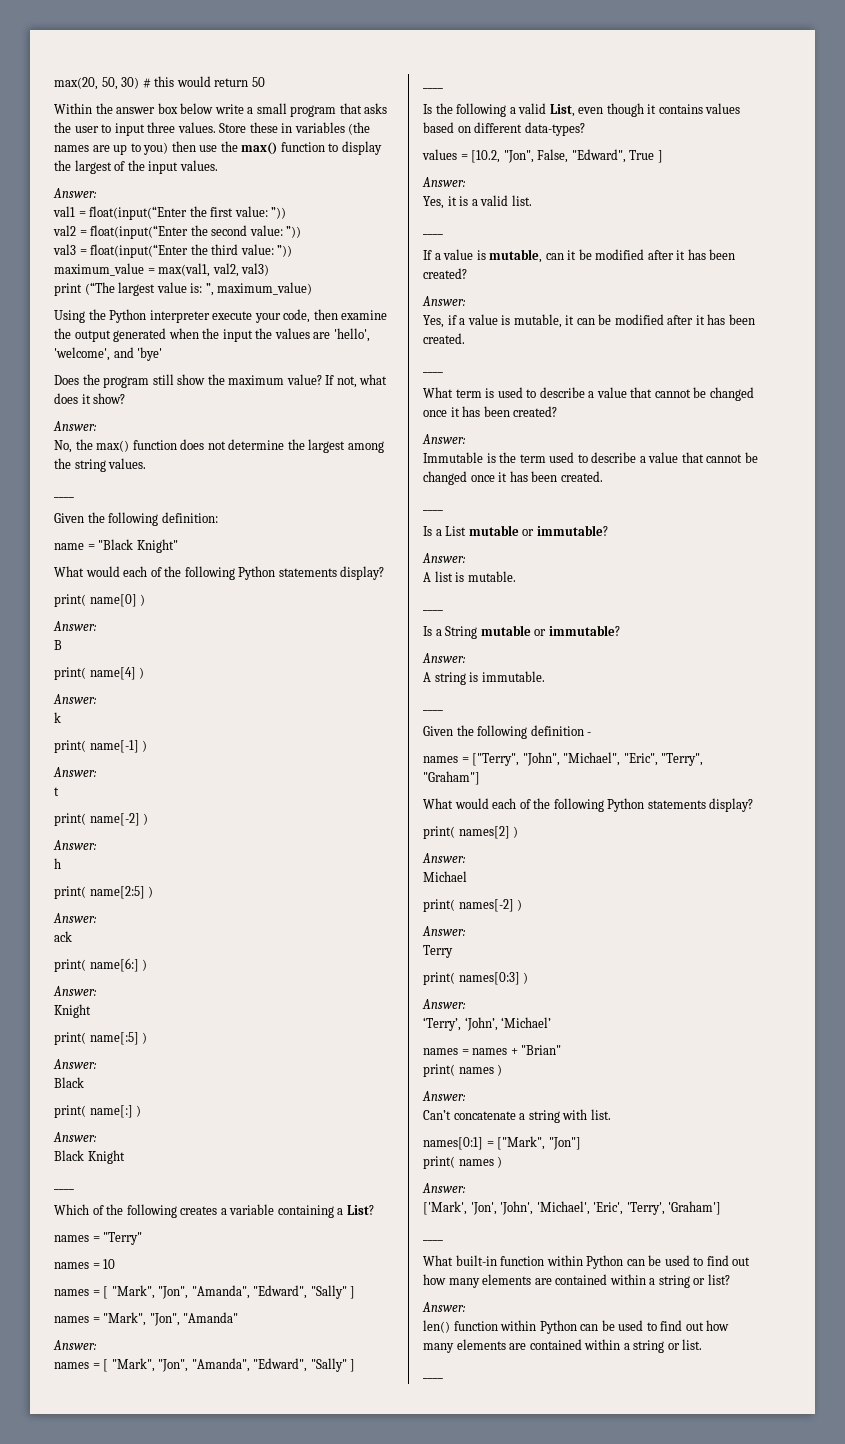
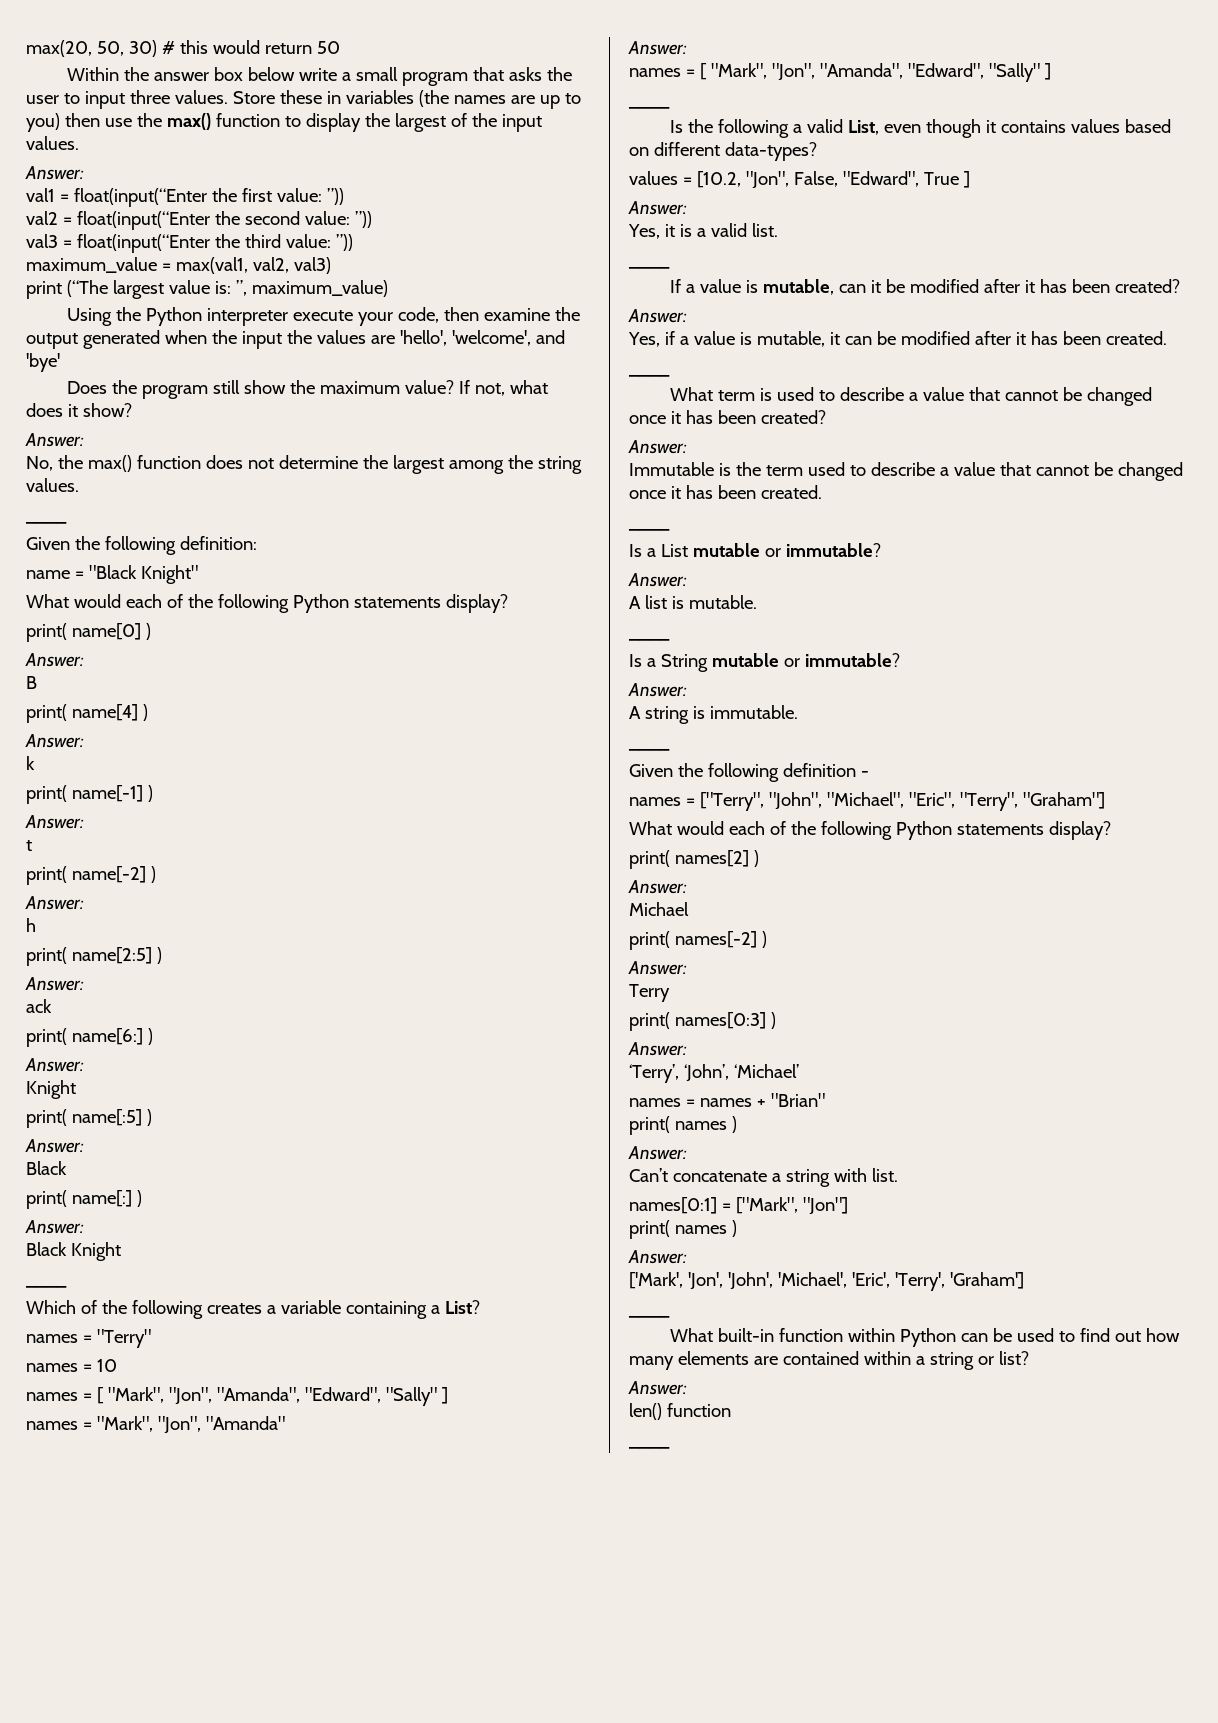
- len() function within Python can be used to find out how many elements are contained within a string or list.
+ len() function

